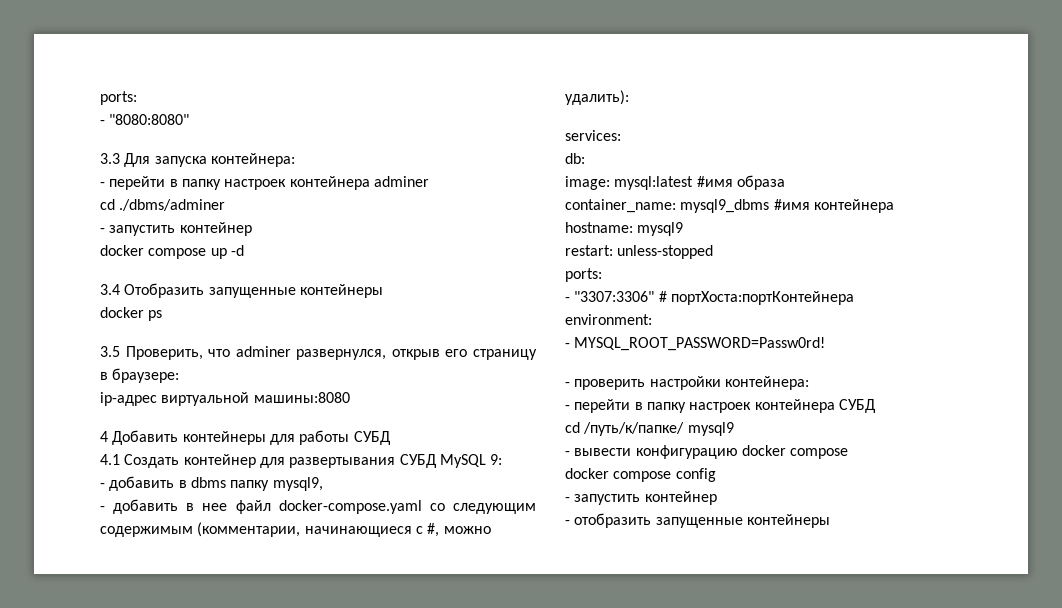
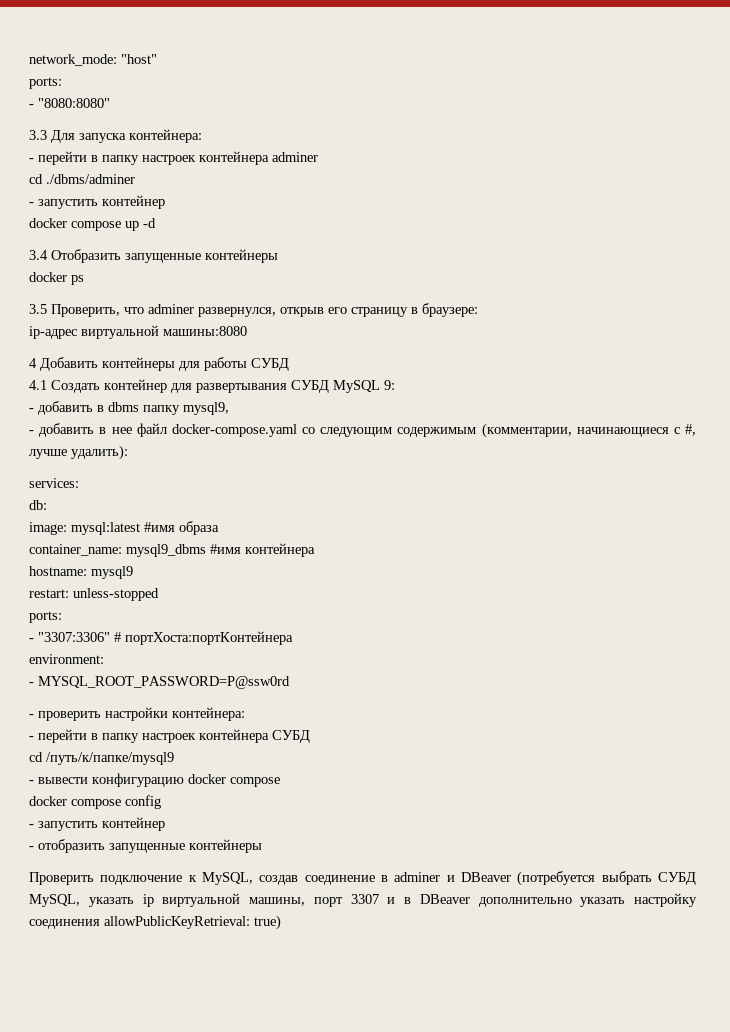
+ network_mode: "host"
- - добавить в нее файл docker-compose.yaml со следующим содержимым (комментарии, начинающиеся с #, можно удалить):
+ - добавить в нее файл docker-compose.yaml со следующим содержимым (комментарии, начинающиеся с #, лучше удалить):
- - MYSQL_ROOT_PASSWORD=Passw0rd!
+ - MYSQL_ROOT_PASSWORD=P@ssw0rd
- cd /путь/к/папке/ mysql9
+ cd /путь/к/папке/mysql9
+ Проверить подключение к MySQL, создав соединение в adminer и DBeaver (потребуется выбрать СУБД MySQL, указать ip виртуальной машины, порт 3307 и в DBeaver дополнительно указать настройку соединения allowPublicKeyRetrieval: true)

